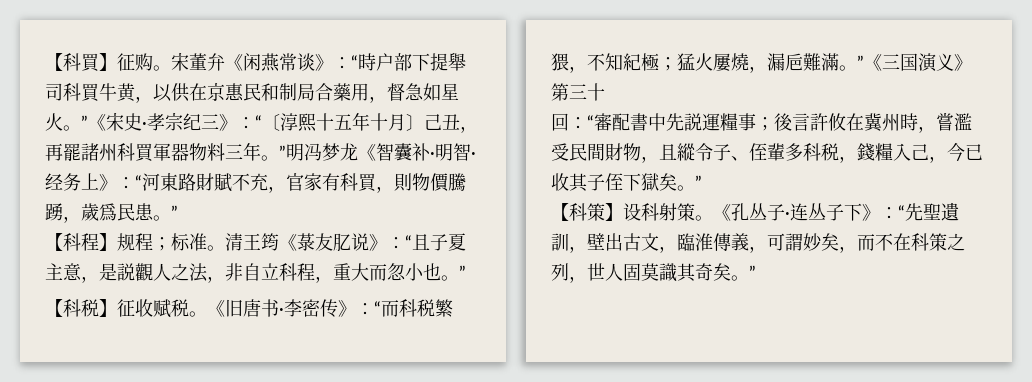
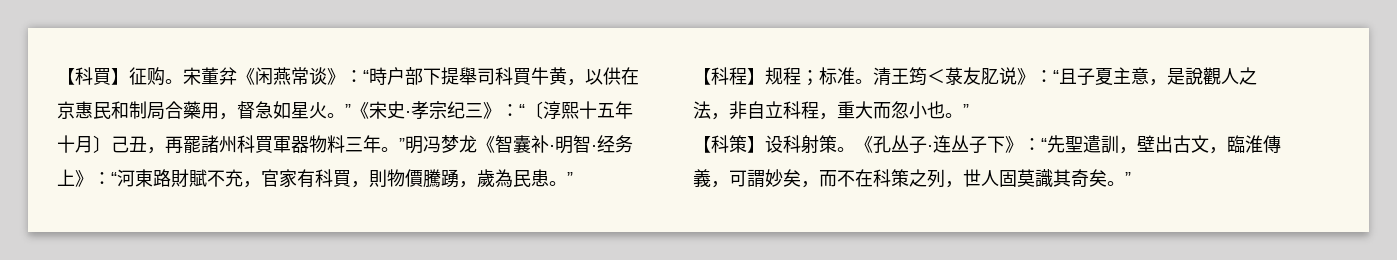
- 宋董弁《闲燕常谈》：
+ 宋董弅《闲燕常谈》：
- “河東路財賦不充，官家有科買，則物價騰踴，歲爲民患。”
+ “河東路財賦不充，官家有科買，則物價騰踴，歲為民患。”
- 清王筠《菉友肊说》：“且子夏主意，是説觀人之法，非自立科程，重大而忽小也。”
+ 清王筠＜菉友肊说》：“且子夏主意，是說觀人之法，非自立科程，重大而忽小也。”
- 【科税】征收赋税。《旧唐书·李密传》：“而科税繁猥，不知紀極；猛火屢燒，漏巵難滿。”《三国演义》第三十
- 回：“審配書中先説運糧事；後言許攸在冀州時，嘗濫受民間財物，且縱令子、侄輩多科税，錢糧入己，今已收其子侄下獄矣。”
- 《孔丛子·连丛子下》：“先聖遺訓，壁出古文，臨淮傳義，可謂妙矣，而不在科策之列，世人固莫識其奇矣。”
+ 《孔丛子·连丛子下》：“先聖遣訓，壁出古文，臨淮傳義，可謂妙矣，而不在科策之列，世人固莫識其奇矣。”

